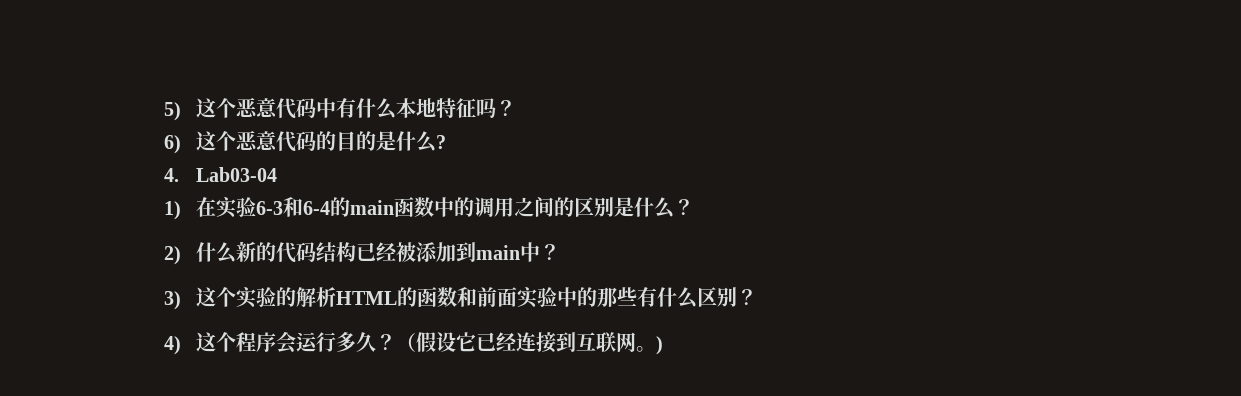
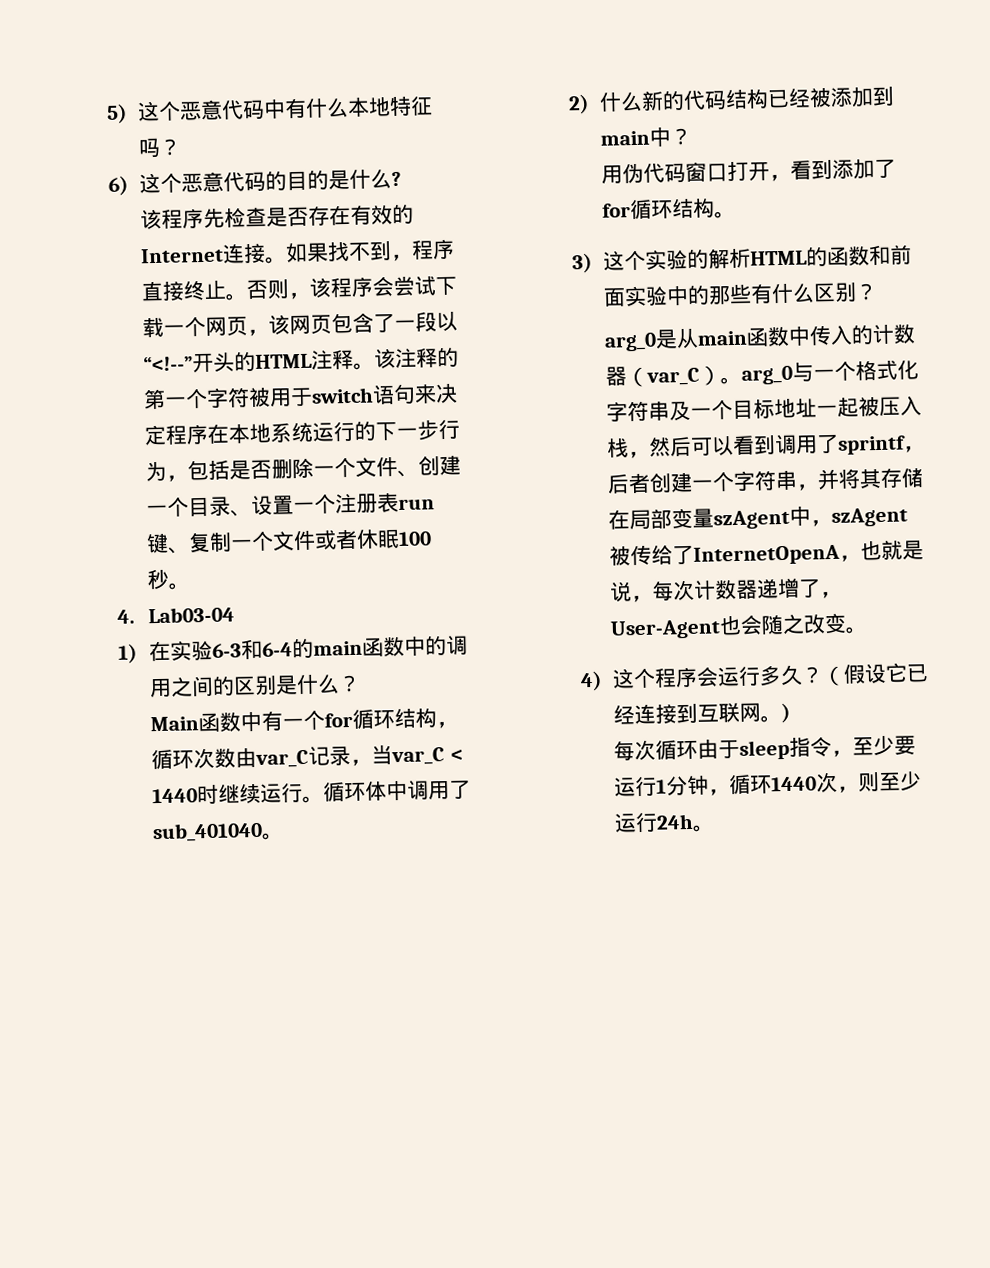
+ 该程序先检查是否存在有效的Internet连接。如果找不到，程序直接终止。否则，该程序会尝试下载一个网页，该网页包含了一段以“<!--”开头的HTML注释。该注释的第一个字符被用于switch语句来决定程序在本地系统运行的下一步行为，包括是否删除一个文件、创建一个目录、设置一个注册表run键、复制一个文件或者休眠100秒。
+ Main函数中有一个for循环结构，循环次数由var_C记录，当var_C < 1440时继续运行。循环体中调用了sub_401040。
+ 用伪代码窗口打开，看到添加了for循环结构。
+ arg_0是从main函数中传入的计数器（var_C）。arg_0与一个格式化字符串及一个目标地址一起被压入栈，然后可以看到调用了sprintf，后者创建一个字符串，并将其存储在局部变量szAgent中，szAgent被传给了InternetOpenA，也就是说，每次计数器递增了，User-Agent也会随之改变。
+ 每次循环由于sleep指令，至少要运行1分钟，循环1440次，则至少运行24h。

